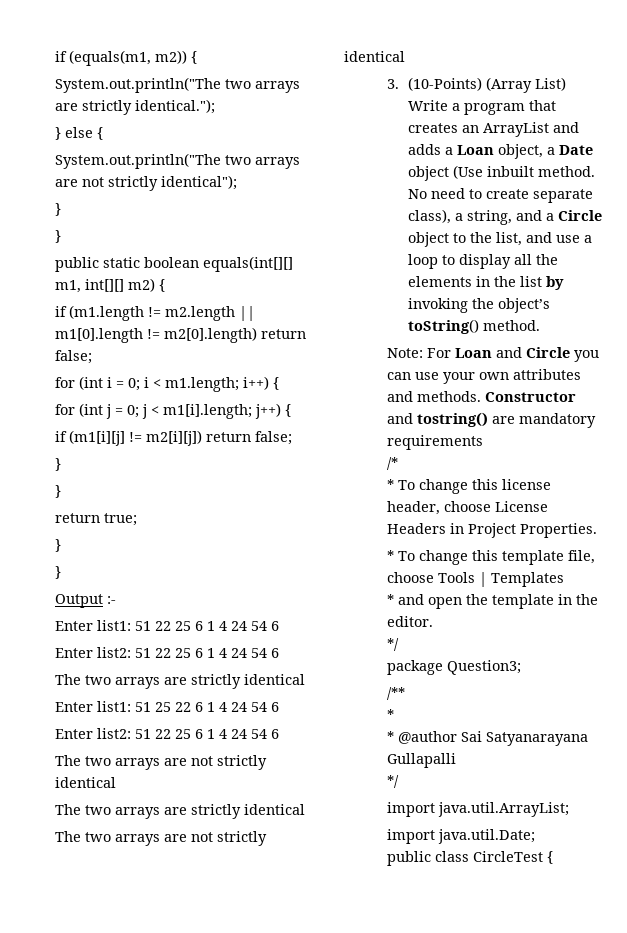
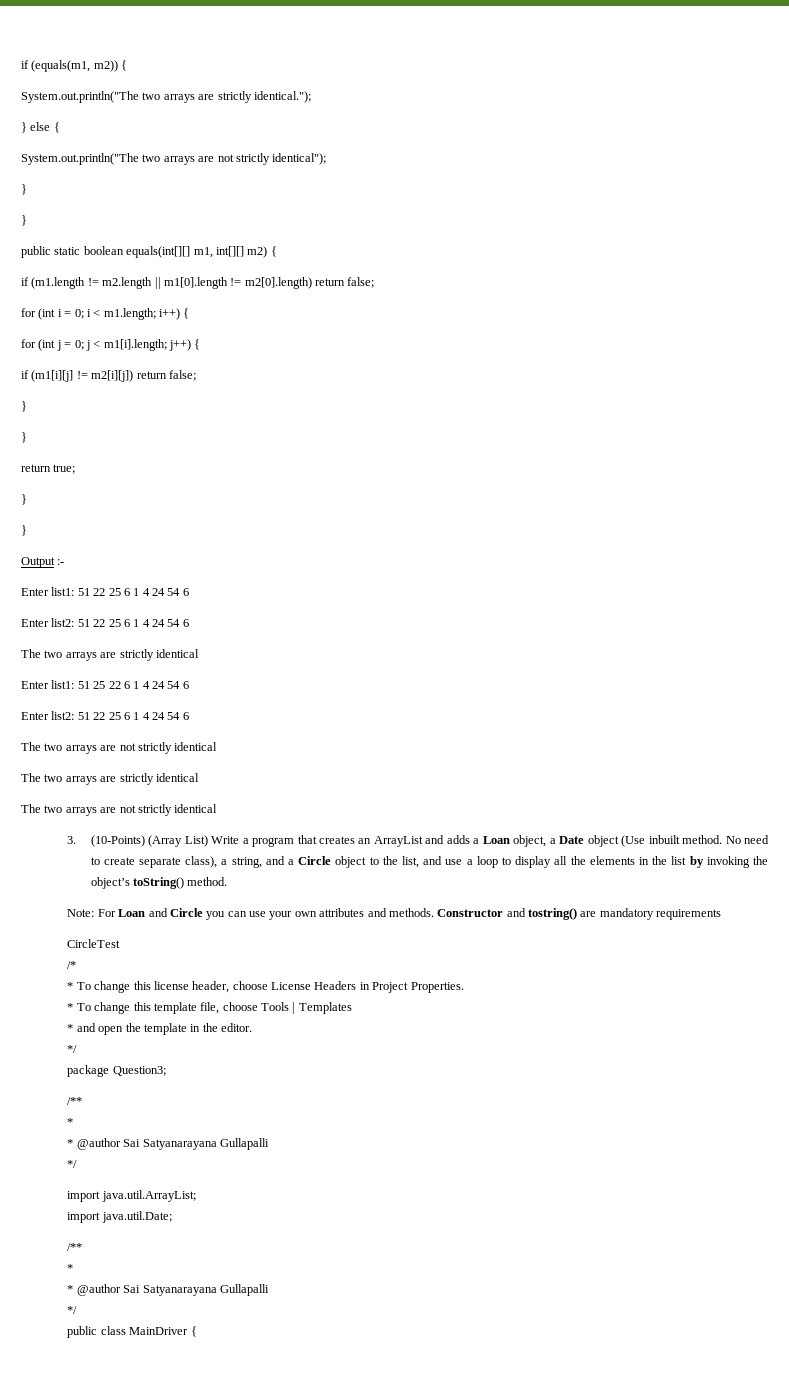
+ CircleTest
  import java.util.Date;
+ /**
+ *
+ * @author Sai Satyanarayana Gullapalli
+ */
- public class CircleTest {
+ public class MainDriver {

